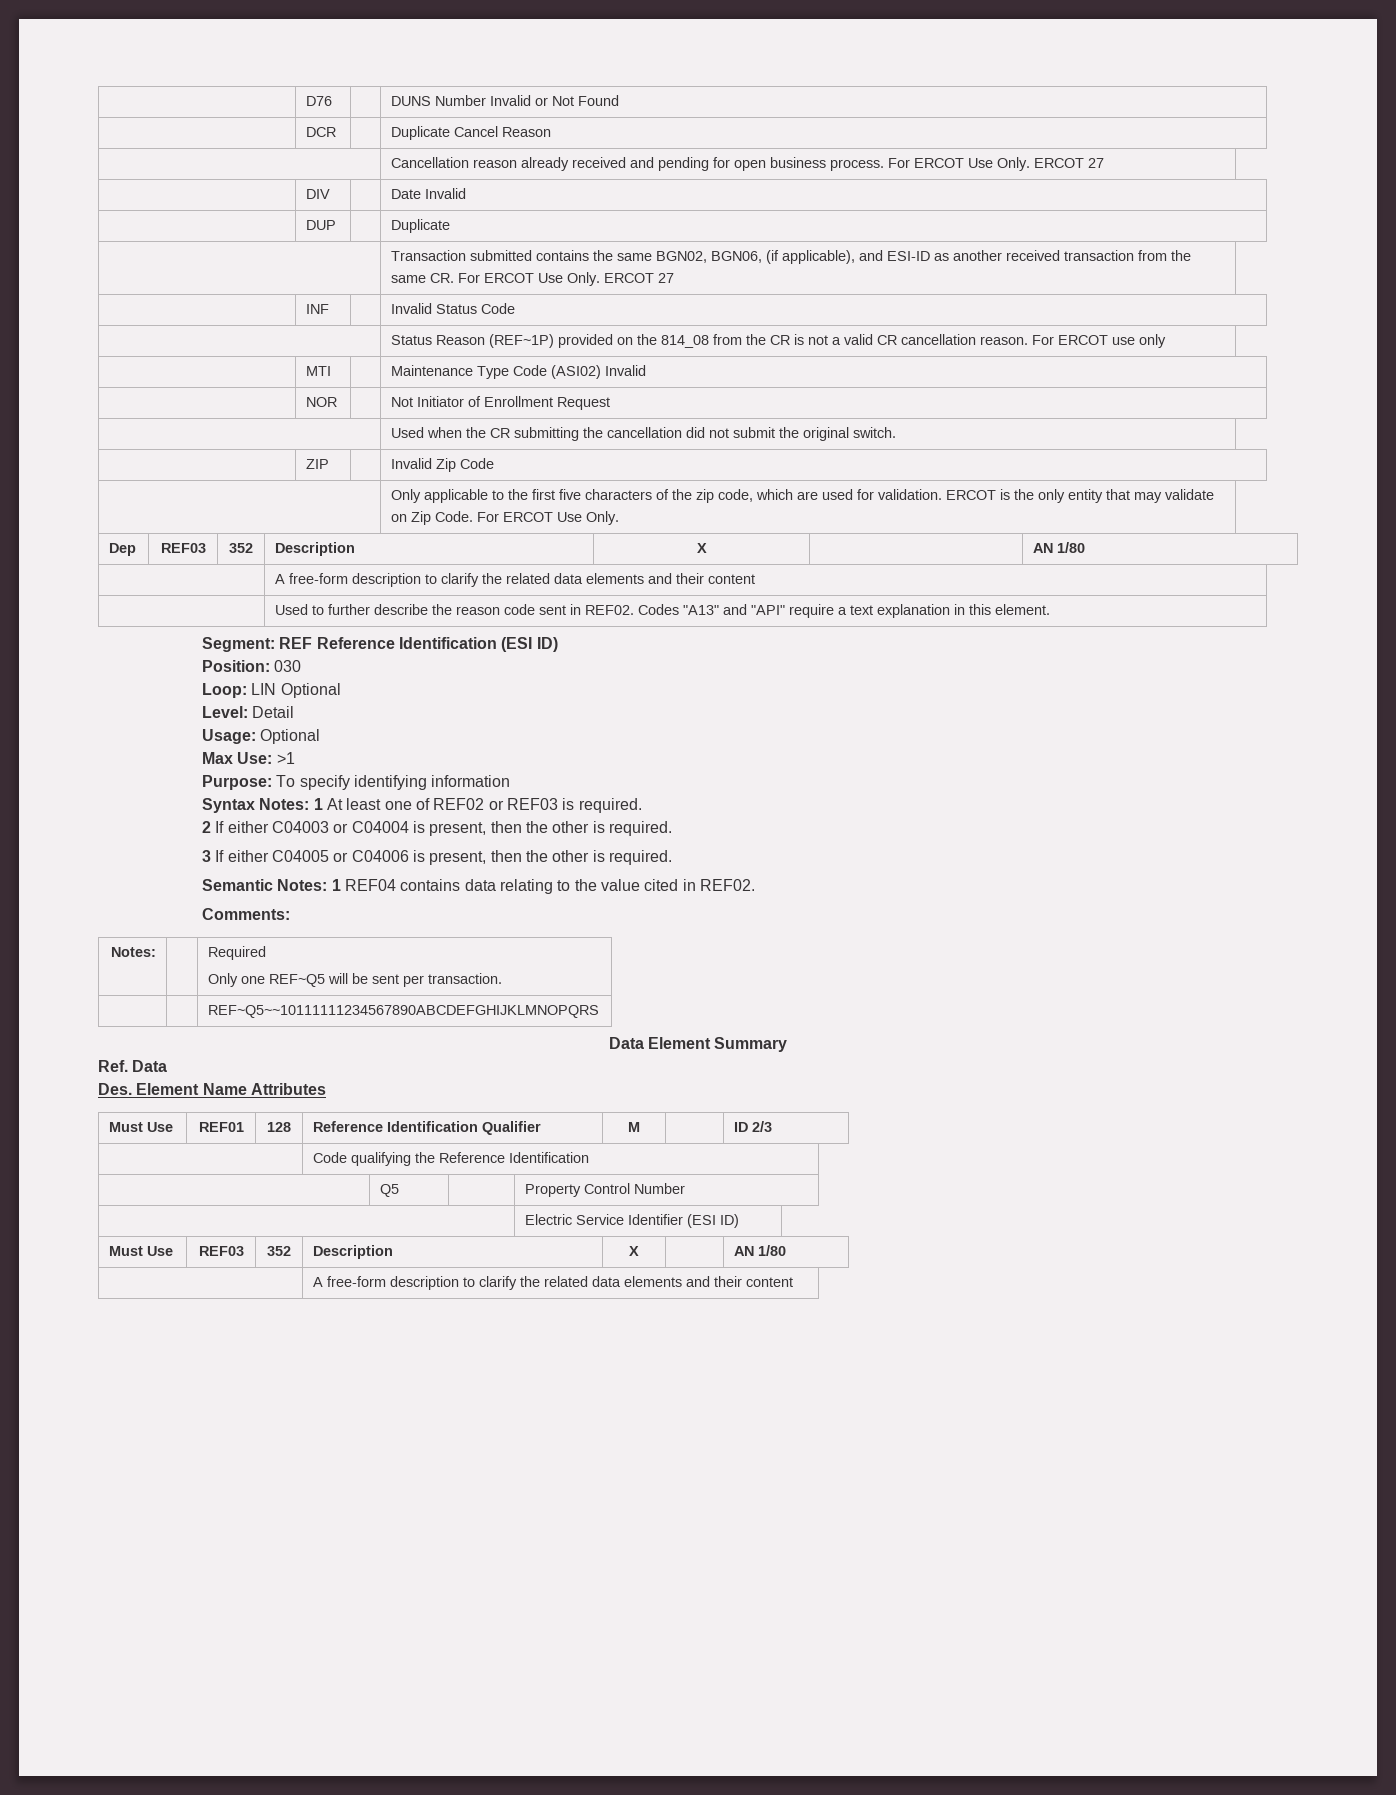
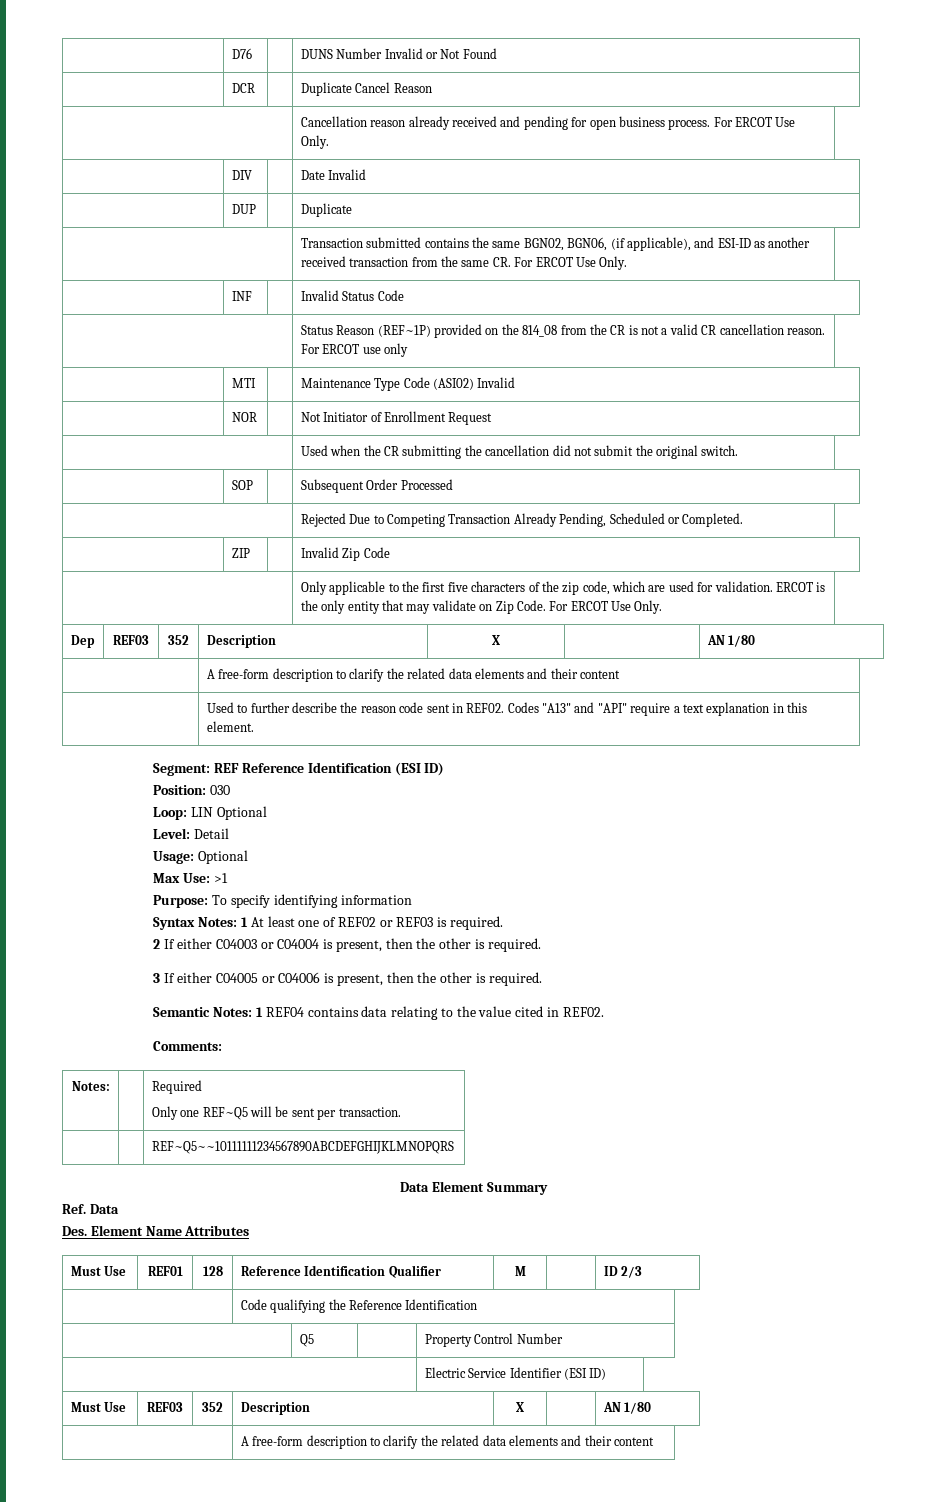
- | Cancellation reason already received and pending for open business process. For ERCOT Use Only. ERCOT 27
+ | Cancellation reason already received and pending for open business process. For ERCOT Use Only.
- | Transaction submitted contains the same BGN02, BGN06, (if applicable), and ESI-ID as another received transaction from the same CR. For ERCOT Use Only. ERCOT 27
+ | Transaction submitted contains the same BGN02, BGN06, (if applicable), and ESI-ID as another received transaction from the same CR. For ERCOT Use Only.
+ | SOP | | Subsequent Order Processed
+ | Rejected Due to Competing Transaction Already Pending, Scheduled or Completed.

